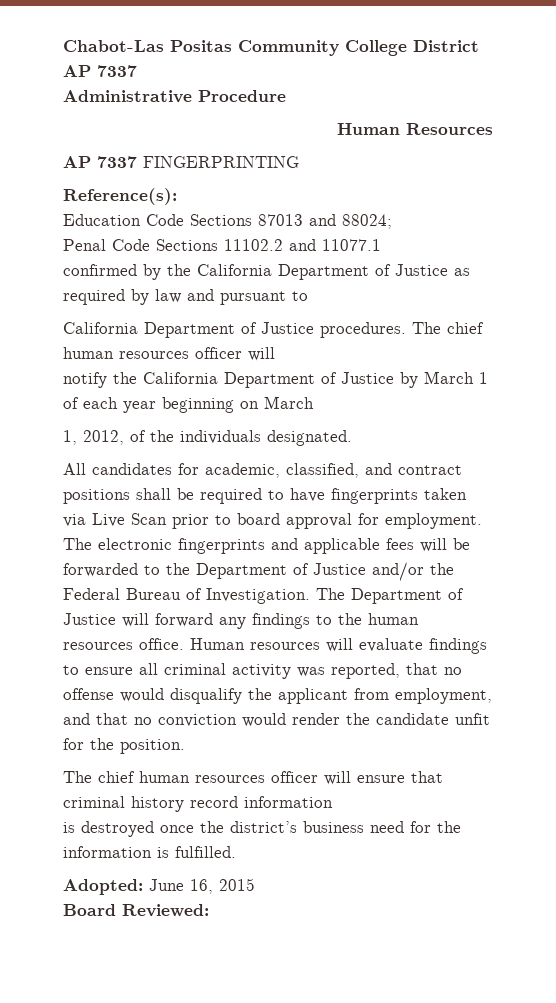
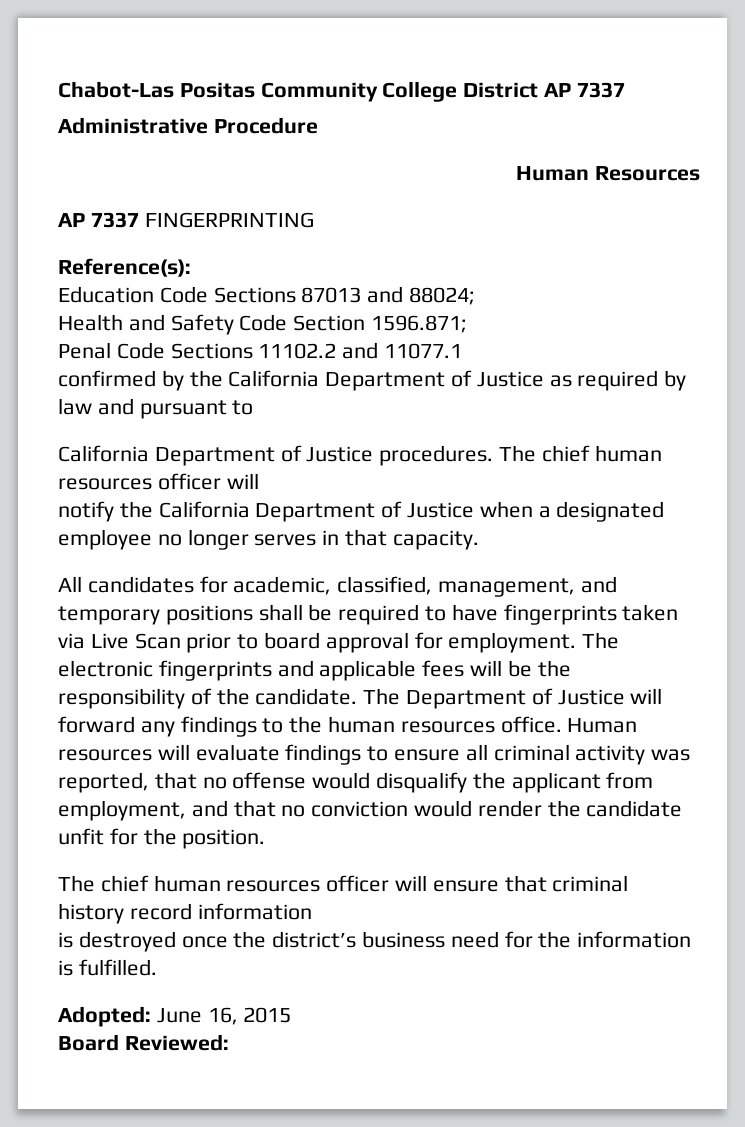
+ Health and Safety Code Section 1596.871;
- notify the California Department of Justice by March 1 of each year beginning on March
- 1, 2012, of the individuals designated.
+ notify the California Department of Justice when a designated employee no longer serves in that capacity.
- All candidates for academic, classified, and contract positions shall be required to have fingerprints taken via Live Scan prior to board approval for employment.
+ All candidates for academic, classified, management, and temporary positions shall be required to have fingerprints taken via Live Scan prior to board approval for employment.
- The electronic fingerprints and applicable fees will be forwarded to the Department of Justice and/or the Federal Bureau of Investigation.
+ The electronic fingerprints and applicable fees will be the responsibility of the candidate.

